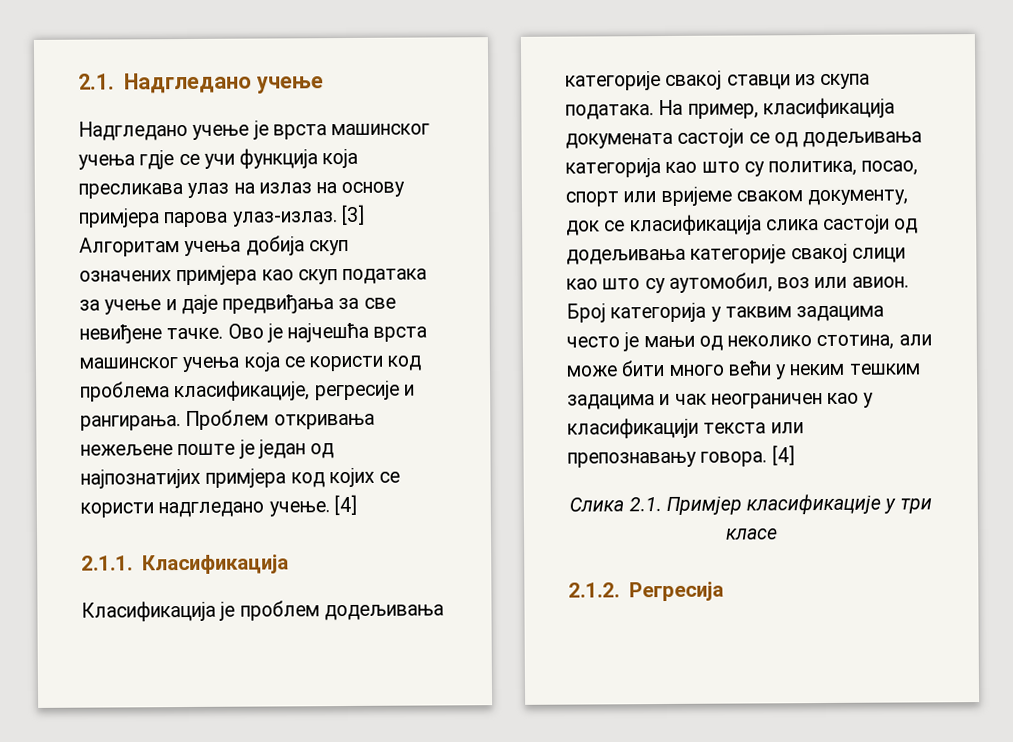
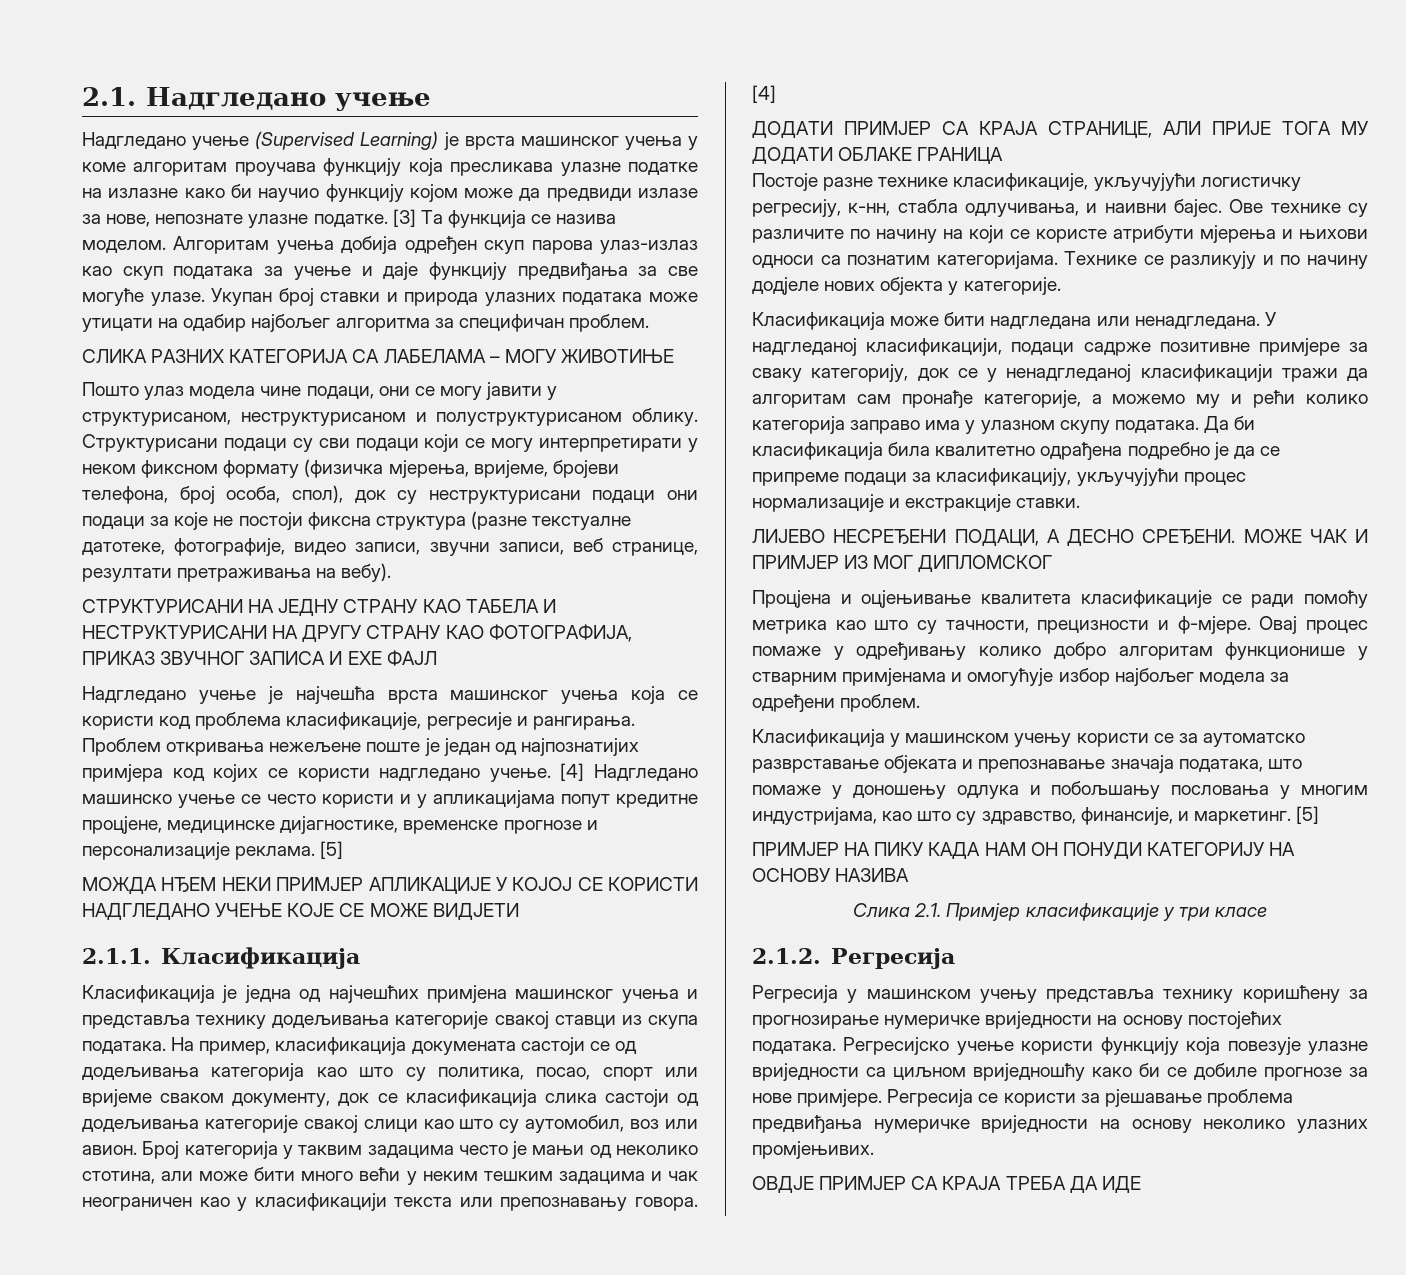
- Надгледано учење је врста машинског учења гдје се учи функција која пресликава улаз на излаз на основу примјера парова улаз-излаз. [3] Алгоритам учења добија скуп означених примјера као скуп података за учење и даје предвиђања за све невиђене тачке. Ово је најчешћа врста машинског учења која се користи код проблема класификације, регресије и рангирања.
+ Надгледано учење (Supervised Learning) је врста машинског учења у коме алгоритам проучава функцију која пресликава улазне податке на излазне како би научио функцију којом може да предвиди излазе за нове, непознате улазне податке. [3] Та функција се назива моделом. Алгоритам учења добија одређен скуп парова улаз-излаз као скуп података за учење и даје функцију предвиђања за све могуће улазе. Укупан број ставки и природа улазних података може утицати на одабир најбољег алгоритма за специфичан проблем.
+ СЛИКА РАЗНИХ КАТЕГОРИЈА СА ЛАБЕЛАМА – МОГУ ЖИВОТИЊЕ
+ Пошто улаз модела чине подаци, они се могу јавити у структурисаном, неструктурисаном и полуструктурисаном облику. Структурисани подаци су сви подаци који се могу интерпретирати у неком фиксном формату (физичка мјерења, вријеме, бројеви телефона, број особа, спол), док су неструктурисани подаци они подаци за које не постоји фиксна структура (разне текстуалне датотеке, фотографије, видео записи, звучни записи, веб странице, резултати претраживања на вебу).
+ СТРУКТУРИСАНИ НА ЈЕДНУ СТРАНУ КАО ТАБЕЛА И НЕСТРУКТУРИСАНИ НА ДРУГУ СТРАНУ КАО ФОТОГРАФИЈА, ПРИКАЗ ЗВУЧНОГ ЗАПИСА И ЕХЕ ФАЈЛ
+ Надгледано учење је најчешћа врста машинског учења која се користи код проблема класификације, регресије и рангирања.
- Проблем откривања нежељене поште је један од најпознатијих примјера код којих се користи надгледано учење. [4]
+ Проблем откривања нежељене поште је један од најпознатијих примјера код којих се користи надгледано учење. [4] Надгледано машинско учење се често користи и у апликацијама попут кредитне процјене, медицинске дијагностике, временске прогнозе и персонализације реклама. [5]
+ МОЖДА НЂЕМ НЕКИ ПРИМЈЕР АПЛИКАЦИЈЕ У КОЈОЈ СЕ КОРИСТИ НАДГЛЕДАНО УЧЕЊЕ КОЈЕ СЕ МОЖЕ ВИДЈЕТИ
  2.1.1. Класификација
- Класификација је проблем додељивања категорије свакој ставци из скупа података.
+ Класификација је једна од најчешћих примјена машинског учења и представља технику додељивања категорије свакој ставци из скупа података.
+ ДОДАТИ ПРИМЈЕР СА КРАЈА СТРАНИЦЕ, АЛИ ПРИЈЕ ТОГА МУ ДОДАТИ ОБЛАКЕ ГРАНИЦА
+ Постоје разне технике класификације, укључујући логистичку регресију, к-нн, стабла одлучивања, и наивни бајес. Ове технике су различите по начину на који се користе атрибути мјерења и њихови односи са познатим категоријама. Технике се разликују и по начину додјеле нових објекта у категорије.
+ Класификација може бити надгледана или ненадгледана. У надгледаној класификацији, подаци садрже позитивне примјере за сваку категорију, док се у ненадгледаној класификацији тражи да алгоритам сам пронађе категорије, а можемо му и рећи колико категорија заправо има у улазном скупу података. Да би класификација била квалитетно одрађена подребно је да се припреме подаци за класификацију, укључујући процес нормализације и екстракције ставки.
+ ЛИЈЕВО НЕСРЕЂЕНИ ПОДАЦИ, А ДЕСНО СРЕЂЕНИ. МОЖЕ ЧАК И ПРИМЈЕР ИЗ МОГ ДИПЛОМСКОГ
+ Процјена и оцјењивање квалитета класификације се ради помоћу метрика као што су тачности, прецизности и ф-мјере. Овај процес помаже у одређивању колико добро алгоритам функционише у стварним примјенама и омогућује избор најбољег модела за одређени проблем.
+ Класификација у машинском учењу користи се за аутоматско разврставање објеката и препознавање значаја података, што помаже у доношењу одлука и побољшању пословања у многим индустријама, као што су здравство, финансије, и маркетинг. [5]
+ ПРИМЈЕР НА ПИКУ КАДА НАМ ОН ПОНУДИ КАТЕГОРИЈУ НА ОСНОВУ НАЗИВА
+ Регресија у машинском учењу представља технику коришћену за прогнозирање нумеричке вриједности на основу постојећих података. Регресијско учење користи функцију која повезује улазне вриједности са циљном вриједношћу како би се добиле прогнозе за нове примјере. Регресија се користи за рјешавање проблема предвиђања нумеричке вриједности на основу неколико улазних промјењивих.
+ ОВДЈЕ ПРИМЈЕР СА КРАЈА ТРЕБА ДА ИДЕ

